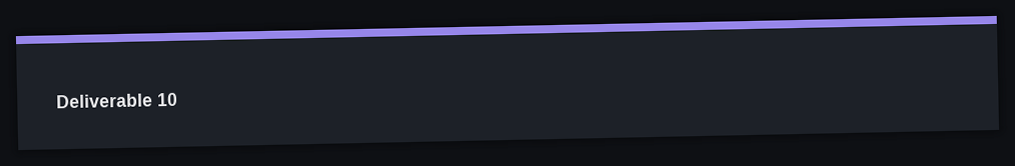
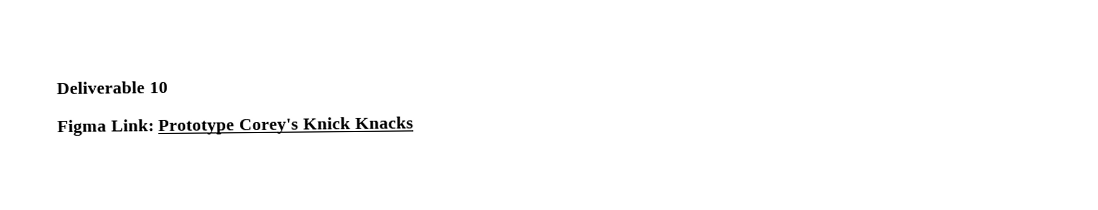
+ Figma Link: Prototype Corey's Knick Knacks

